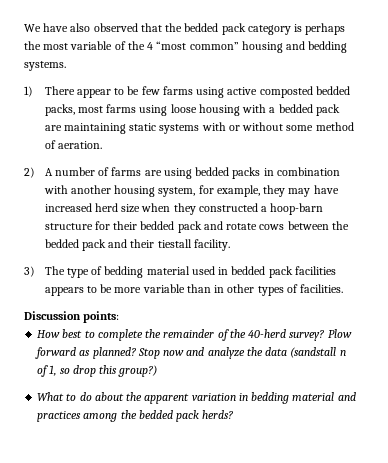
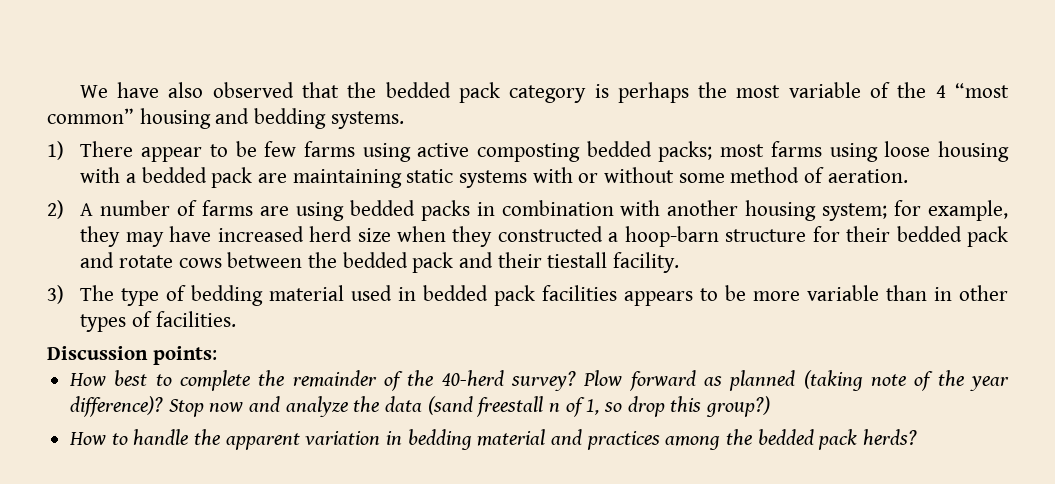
- 1) There appear to be few farms using active composted bedded packs, most farms using loose housing with a bedded pack are maintaining static systems with or without some method of aeration.
+ 1) There appear to be few farms using active composting bedded packs; most farms using loose housing with a bedded pack are maintaining static systems with or without some method of aeration.
- 2) A number of farms are using bedded packs in combination with another housing system, for example, they may have increased herd size when they constructed a hoop-barn structure for their bedded pack and rotate cows between the bedded pack and their tiestall facility.
+ 2) A number of farms are using bedded packs in combination with another housing system; for example, they may have increased herd size when they constructed a hoop-barn structure for their bedded pack and rotate cows between the bedded pack and their tiestall facility.
- Plow forward as planned?
+ Plow forward as planned (taking note of the year difference)?
- Stop now and analyze the data (sandstall n of 1, so drop this group?)
+ Stop now and analyze the data (sand freestall n of 1, so drop this group?)
- What to do about the apparent variation in bedding material and practices among the bedded pack herds?
+ How to handle the apparent variation in bedding material and practices among the bedded pack herds?

